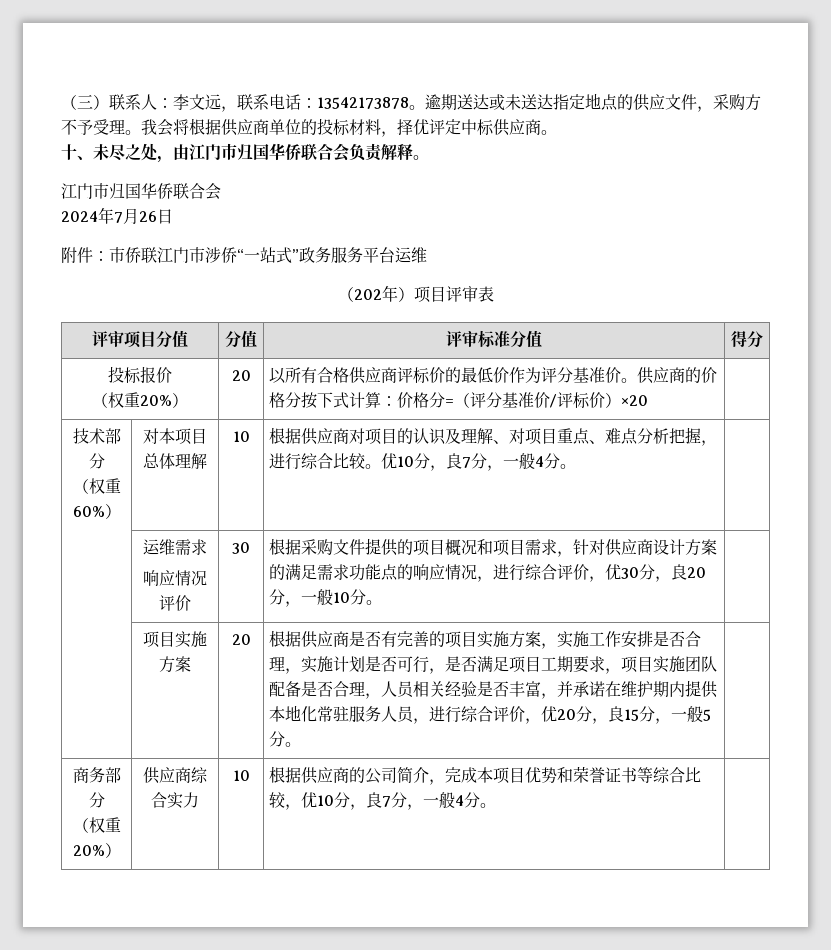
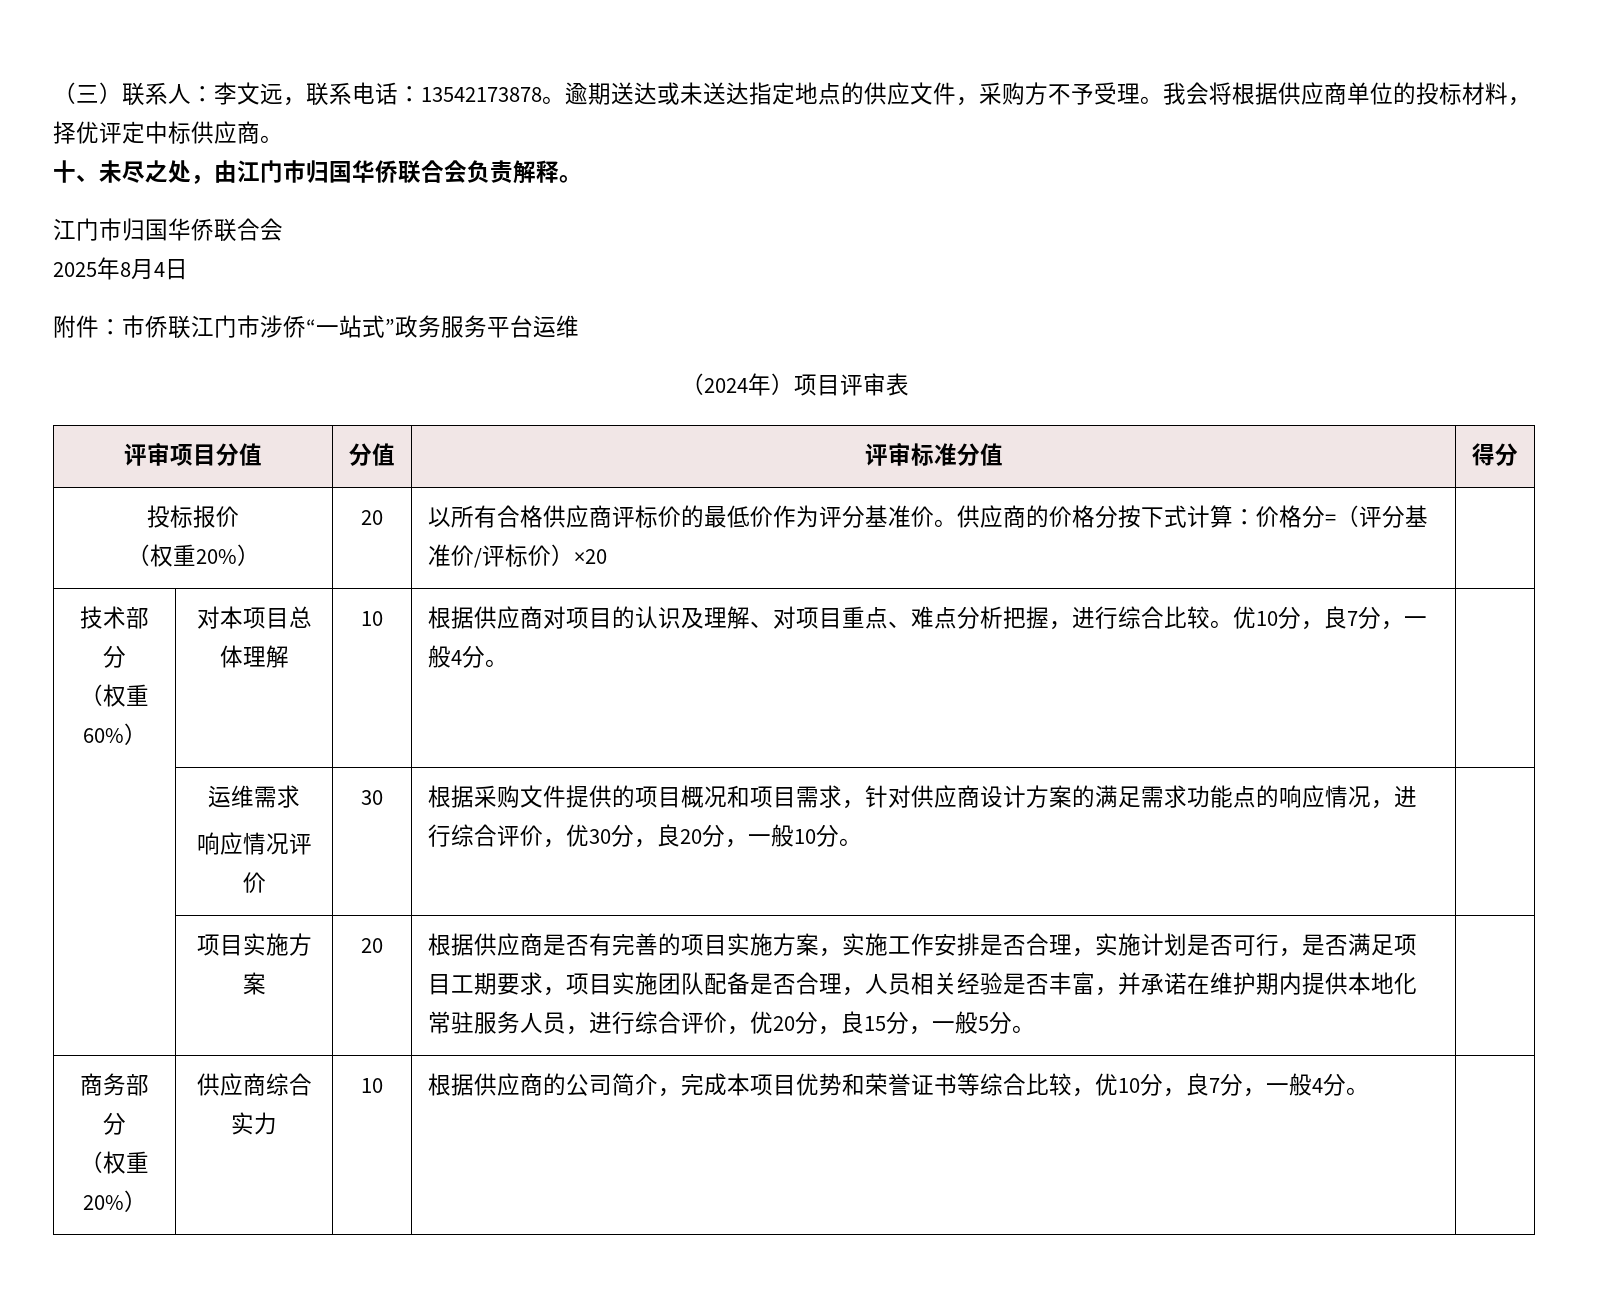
- 2024年7月26日
+ 2025年8月4日
- （202年）项目评审表
+ （2024年）项目评审表

